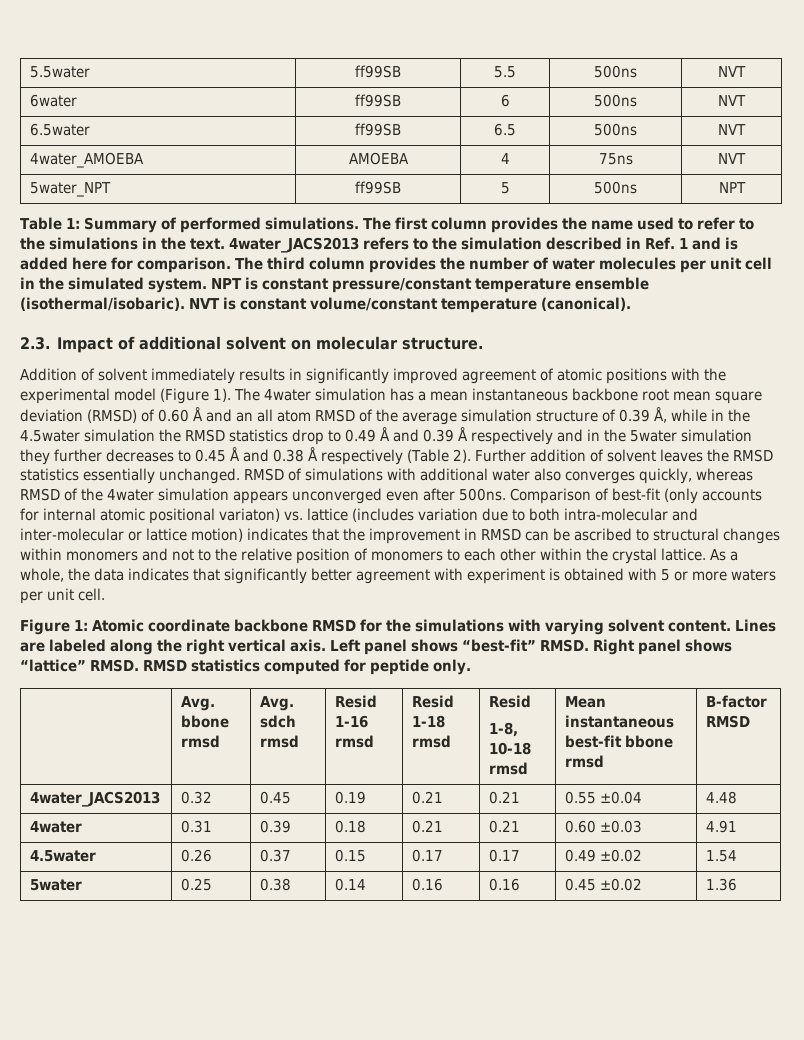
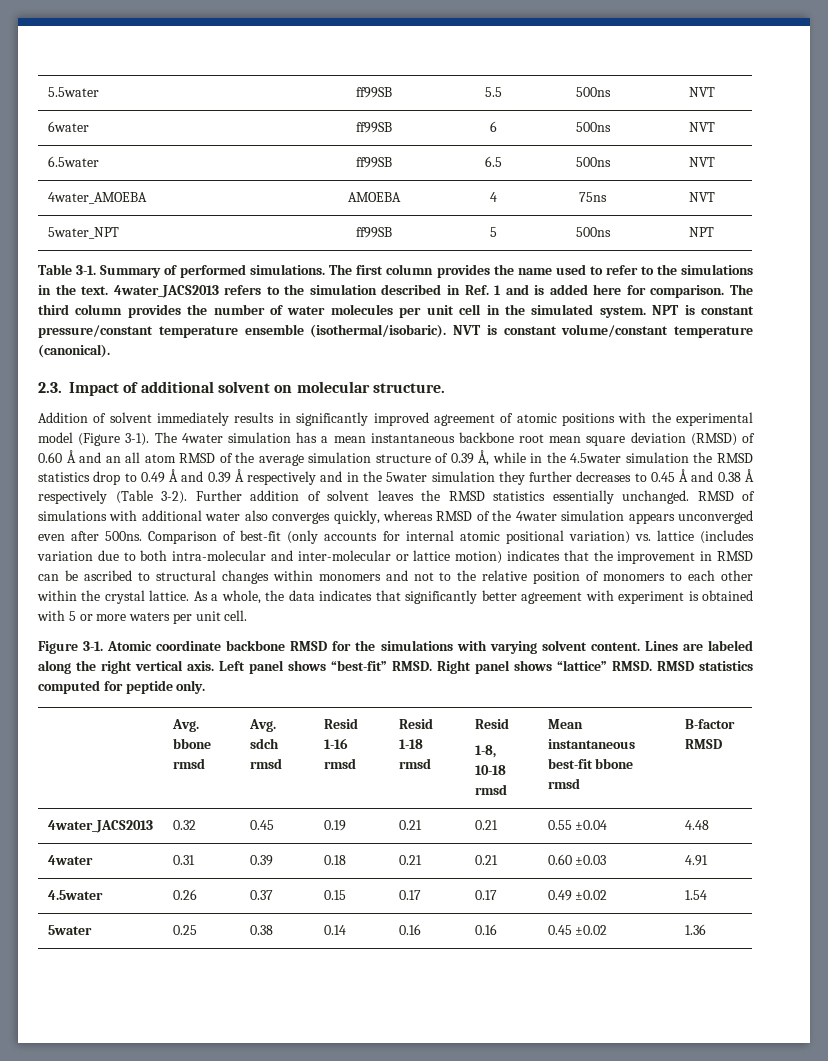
- Table 1: Summary of performed simulations.
+ Table 3-1. Summary of performed simulations.
- Addition of solvent immediately results in significantly improved agreement of atomic positions with the experimental model (Figure 1).
+ Addition of solvent immediately results in significantly improved agreement of atomic positions with the experimental model (Figure 3-1).
- The 4water simulation has a mean instantaneous backbone root mean square deviation (RMSD) of 0.60 Å and an all atom RMSD of the average simulation structure of 0.39 Å, while in the 4.5water simulation the RMSD statistics drop to 0.49 Å and 0.39 Å respectively and in the 5water simulation they further decreases to 0.45 Å and 0.38 Å respectively (Table 2).
+ The 4water simulation has a mean instantaneous backbone root mean square deviation (RMSD) of 0.60 Å and an all atom RMSD of the average simulation structure of 0.39 Å, while in the 4.5water simulation the RMSD statistics drop to 0.49 Å and 0.39 Å respectively and in the 5water simulation they further decreases to 0.45 Å and 0.38 Å respectively (Table 3-2).
- Comparison of best-fit (only accounts for internal atomic positional variaton) vs. lattice (includes variation due to both intra-molecular and inter-molecular or lattice motion) indicates that the improvement in RMSD can be ascribed to structural changes within monomers and not to the relative position of monomers to each other within the crystal lattice.
+ Comparison of best-fit (only accounts for internal atomic positional variation) vs. lattice (includes variation due to both intra-molecular and inter-molecular or lattice motion) indicates that the improvement in RMSD can be ascribed to structural changes within monomers and not to the relative position of monomers to each other within the crystal lattice.
- Figure 1: Atomic coordinate backbone RMSD for the simulations with varying solvent content.
+ Figure 3-1. Atomic coordinate backbone RMSD for the simulations with varying solvent content.

